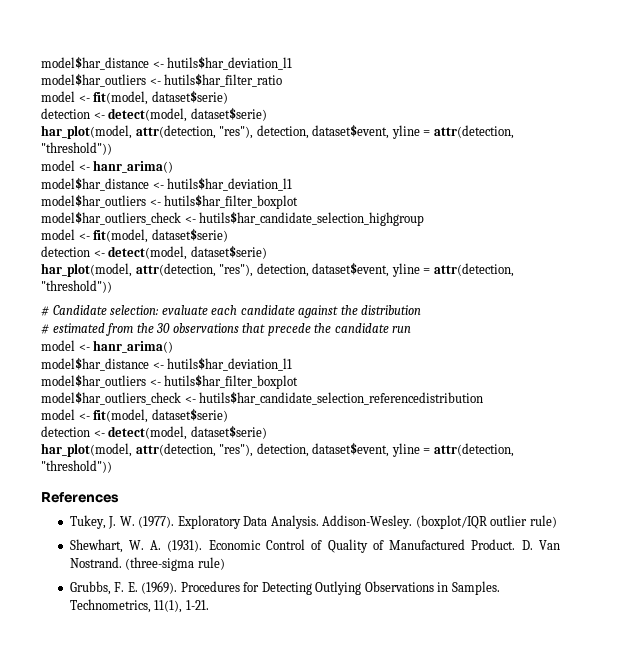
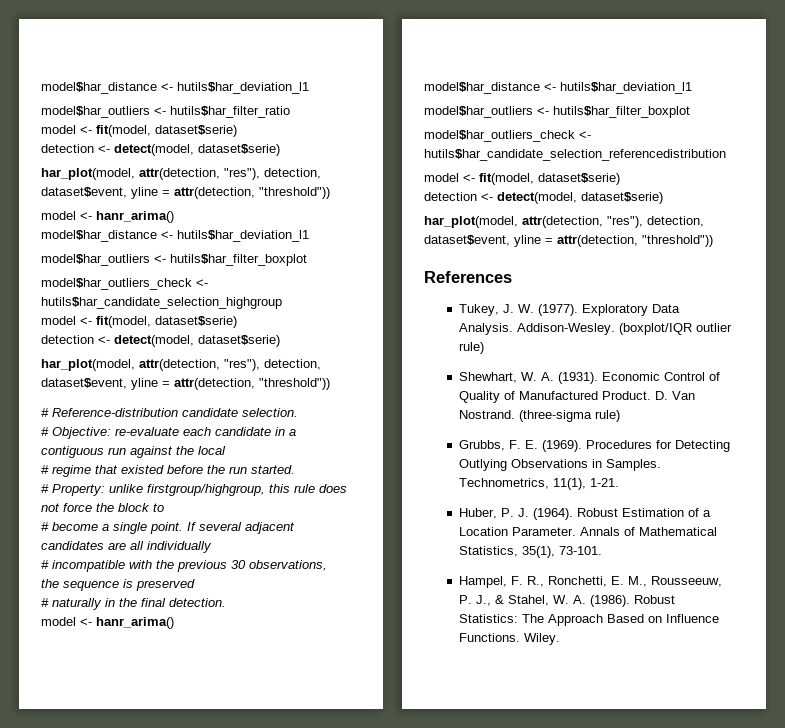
- # Candidate selection: evaluate each candidate against the distribution
- # estimated from the 30 observations that precede the candidate run
+ # Reference-distribution candidate selection.
+ # Objective: re-evaluate each candidate in a contiguous run against the local
+ # regime that existed before the run started.
+ # Property: unlike firstgroup/highgroup, this rule does not force the block to
+ # become a single point. If several adjacent candidates are all individually
+ # incompatible with the previous 30 observations, the sequence is preserved
+ # naturally in the final detection.
+ Huber, P. J. (1964). Robust Estimation of a Location Parameter. Annals of Mathematical Statistics, 35(1), 73-101.
+ Hampel, F. R., Ronchetti, E. M., Rousseeuw, P. J., & Stahel, W. A. (1986). Robust Statistics: The Approach Based on Influence Functions. Wiley.

